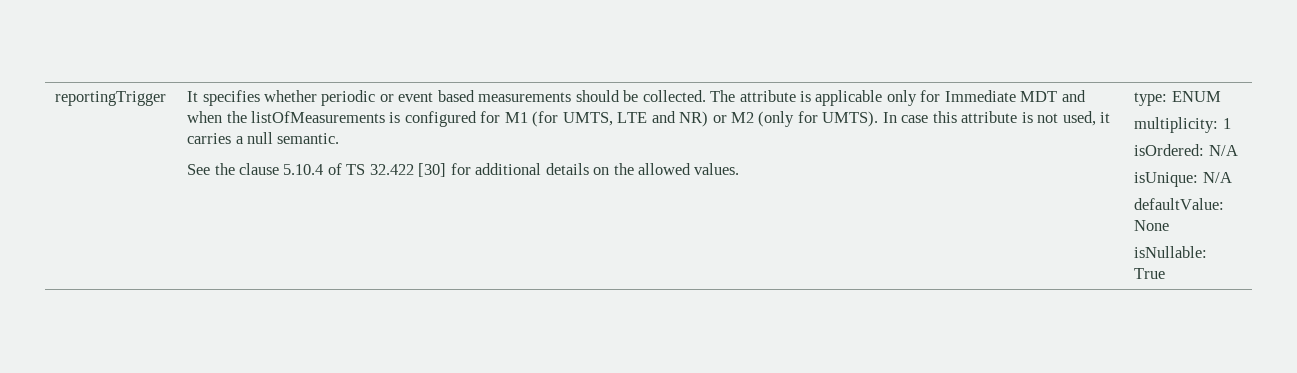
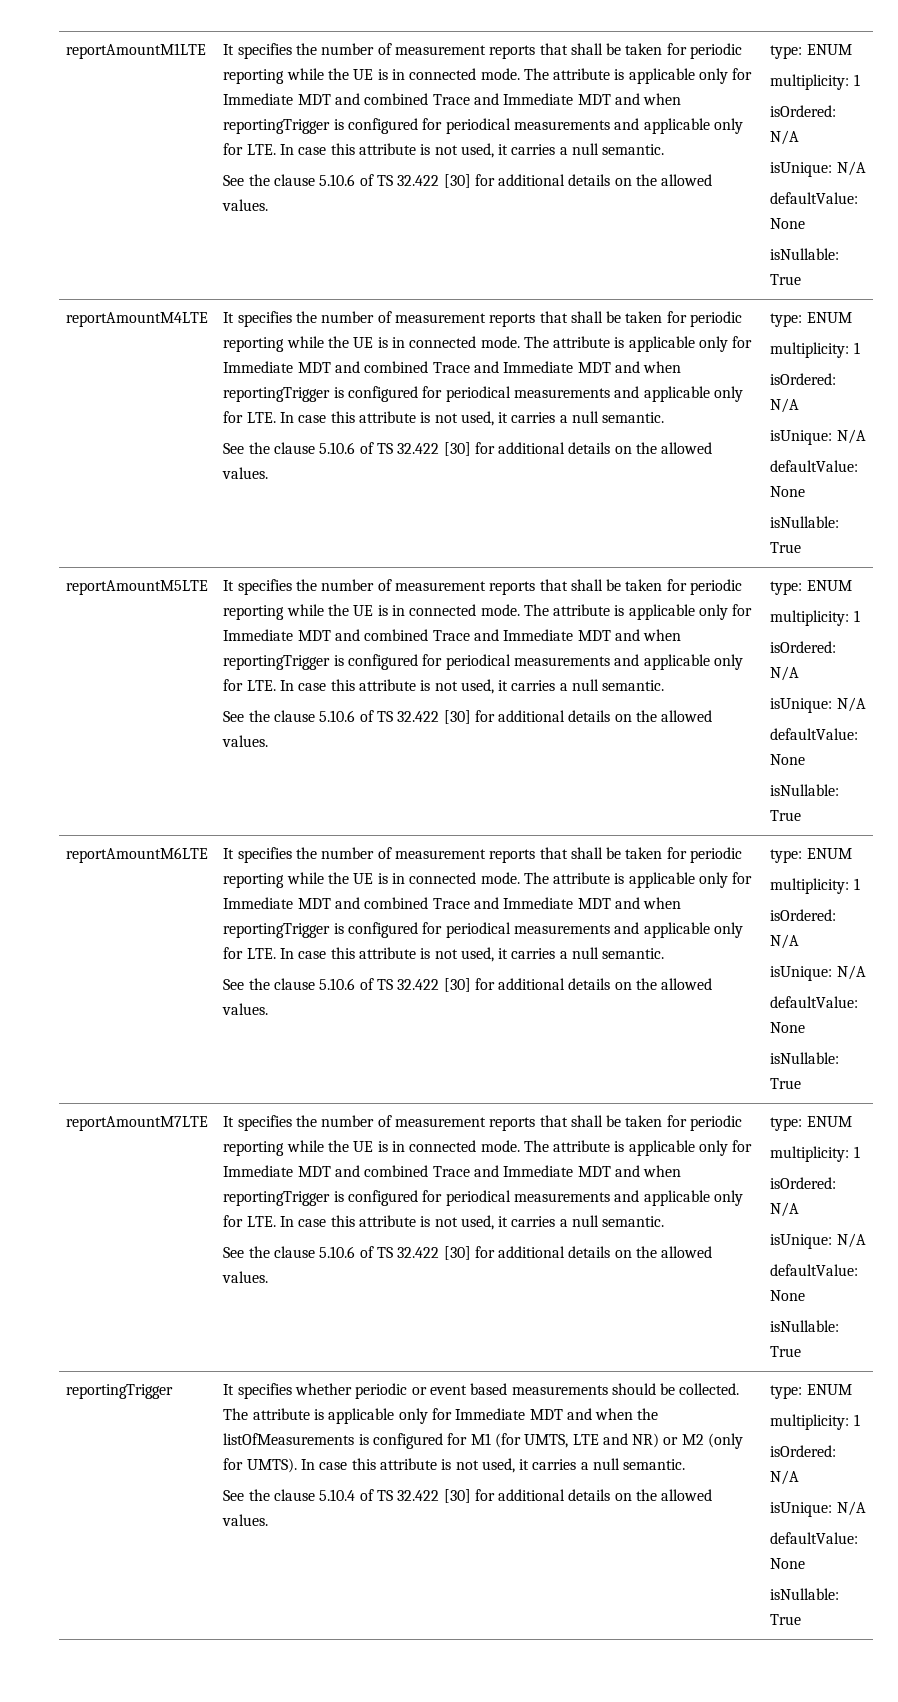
+ reportAmountM1LTE | It specifies the number of measurement reports that shall be taken for periodic reporting while the UE is in connected mode. The attribute is applicable only for Immediate MDT and combined Trace and Immediate MDT and when reportingTrigger is configured for periodical measurements and applicable only for LTE. In case this attribute is not used, it carries a null semantic.
+ See the clause 5.10.6 of TS 32.422 [30] for additional details on the allowed values. | type: ENUM
+ multiplicity: 1
+ isOrdered: N/A
+ isUnique: N/A
+ defaultValue: None
+ isNullable: True
+ reportAmountM4LTE | It specifies the number of measurement reports that shall be taken for periodic reporting while the UE is in connected mode. The attribute is applicable only for Immediate MDT and combined Trace and Immediate MDT and when reportingTrigger is configured for periodical measurements and applicable only for LTE. In case this attribute is not used, it carries a null semantic.
+ See the clause 5.10.6 of TS 32.422 [30] for additional details on the allowed values. | type: ENUM
+ multiplicity: 1
+ isOrdered: N/A
+ isUnique: N/A
+ defaultValue: None
+ isNullable: True
+ reportAmountM5LTE | It specifies the number of measurement reports that shall be taken for periodic reporting while the UE is in connected mode. The attribute is applicable only for Immediate MDT and combined Trace and Immediate MDT and when reportingTrigger is configured for periodical measurements and applicable only for LTE. In case this attribute is not used, it carries a null semantic.
+ See the clause 5.10.6 of TS 32.422 [30] for additional details on the allowed values. | type: ENUM
+ multiplicity: 1
+ isOrdered: N/A
+ isUnique: N/A
+ defaultValue: None
+ isNullable: True
+ reportAmountM6LTE | It specifies the number of measurement reports that shall be taken for periodic reporting while the UE is in connected mode. The attribute is applicable only for Immediate MDT and combined Trace and Immediate MDT and when reportingTrigger is configured for periodical measurements and applicable only for LTE. In case this attribute is not used, it carries a null semantic.
+ See the clause 5.10.6 of TS 32.422 [30] for additional details on the allowed values. | type: ENUM
+ multiplicity: 1
+ isOrdered: N/A
+ isUnique: N/A
+ defaultValue: None
+ isNullable: True
+ reportAmountM7LTE | It specifies the number of measurement reports that shall be taken for periodic reporting while the UE is in connected mode. The attribute is applicable only for Immediate MDT and combined Trace and Immediate MDT and when reportingTrigger is configured for periodical measurements and applicable only for LTE. In case this attribute is not used, it carries a null semantic.
+ See the clause 5.10.6 of TS 32.422 [30] for additional details on the allowed values. | type: ENUM
+ multiplicity: 1
+ isOrdered: N/A
+ isUnique: N/A
+ defaultValue: None
+ isNullable: True

